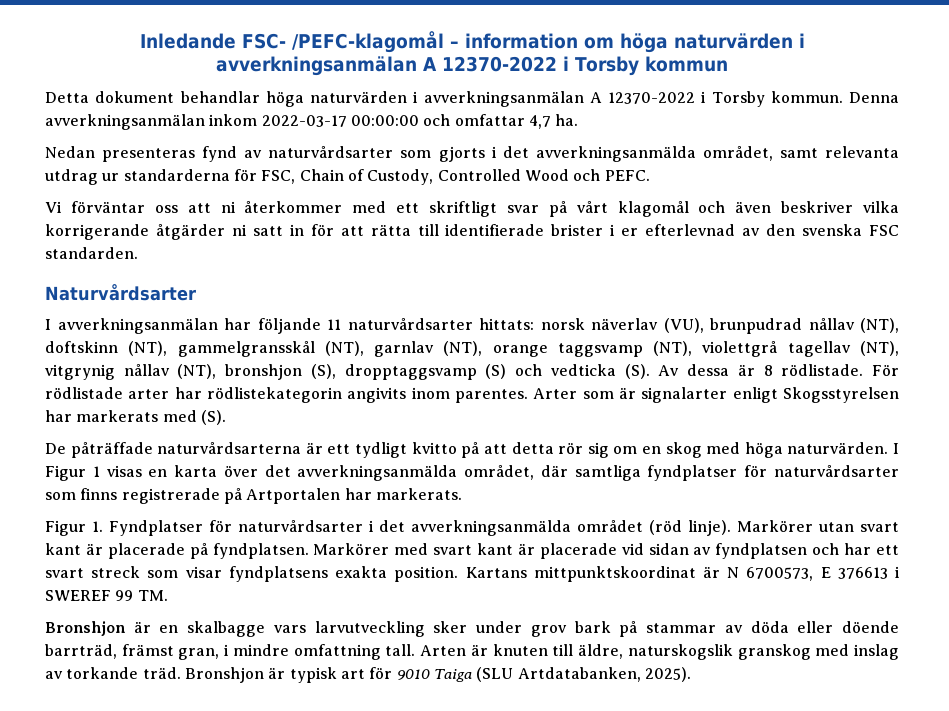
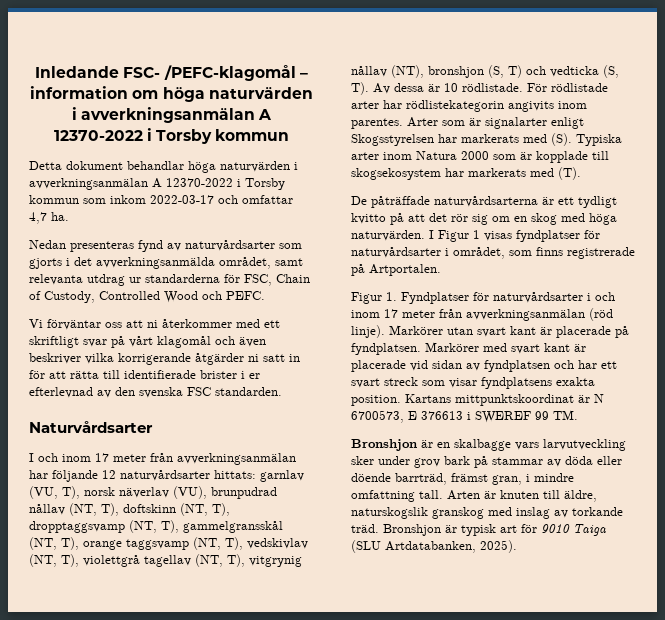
- Detta dokument behandlar höga naturvärden i avverkningsanmälan A 12370-2022 i Torsby kommun. Denna avverkningsanmälan inkom 2022-03-17 00:00:00 och omfattar 4,7 ha.
+ Detta dokument behandlar höga naturvärden i avverkningsanmälan A 12370-2022 i Torsby kommun som inkom 2022-03-17 och omfattar 4,7 ha.
- I avverkningsanmälan har följande 11 naturvårdsarter hittats: norsk näverlav (VU), brunpudrad nållav (NT), doftskinn (NT), gammelgransskål (NT), garnlav (NT), orange taggsvamp (NT), violettgrå tagellav (NT), vitgrynig nållav (NT), bronshjon (S), dropptaggsvamp (S) och vedticka (S). Av dessa är 8 rödlistade.
+ I och inom 17 meter från avverkningsanmälan har följande 12 naturvårdsarter hittats: garnlav (VU, T), norsk näverlav (VU), brunpudrad nållav (NT, T), doftskinn (NT, T), dropptaggsvamp (NT, T), gammelgransskål (NT, T), orange taggsvamp (NT, T), vedskivlav (NT, T), violettgrå tagellav (NT, T), vitgrynig nållav (NT), bronshjon (S, T) och vedticka (S, T). Av dessa är 10 rödlistade.
- Arter som är signalarter enligt Skogsstyrelsen har markerats med (S).
+ Arter som är signalarter enligt Skogsstyrelsen har markerats med (S). Typiska arter inom Natura 2000 som är kopplade till skogsekosystem har markerats med (T).
- De påträffade naturvårdsarterna är ett tydligt kvitto på att detta rör sig om en skog med höga naturvärden.
+ De påträffade naturvårdsarterna är ett tydligt kvitto på att det rör sig om en skog med höga naturvärden.
- I Figur 1 visas en karta över det avverkningsanmälda området, där samtliga fyndplatser för naturvårdsarter som finns registrerade på Artportalen har markerats.
+ I Figur 1 visas fyndplatser för naturvårdsarter i området, som finns registrerade på Artportalen.
- Figur 1. Fyndplatser för naturvårdsarter i det avverkningsanmälda området (röd linje).
+ Figur 1. Fyndplatser för naturvårdsarter i och inom 17 meter från avverkningsanmälan (röd linje).

